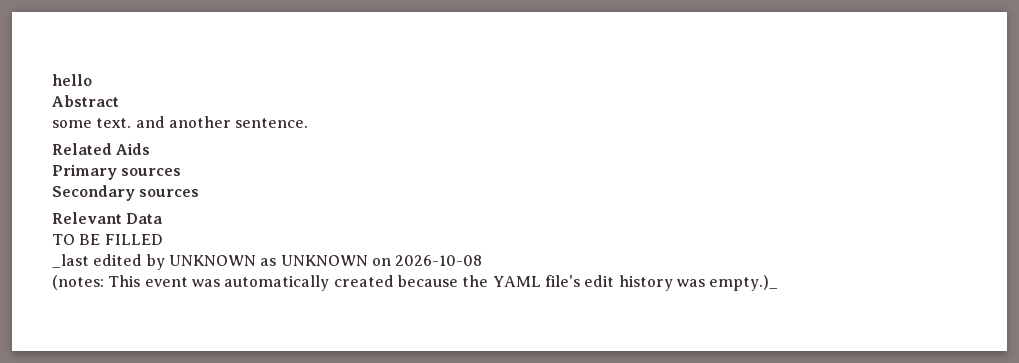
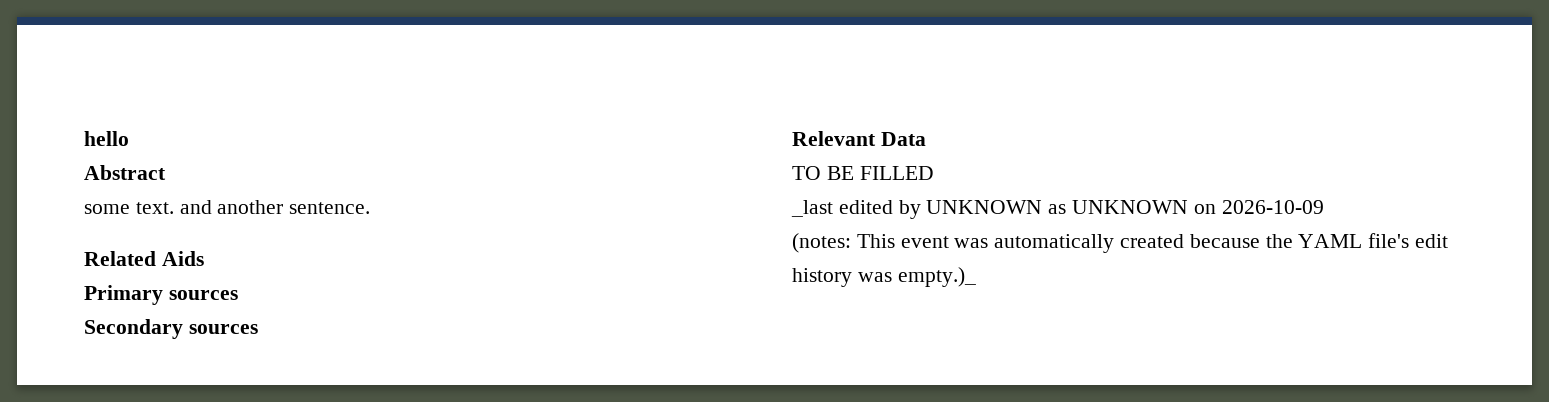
- _last edited by UNKNOWN as UNKNOWN on 2026-10-08
+ _last edited by UNKNOWN as UNKNOWN on 2026-10-09

